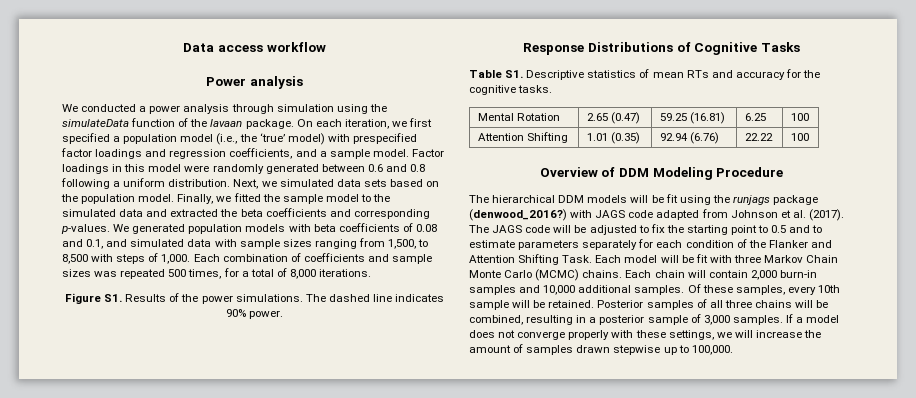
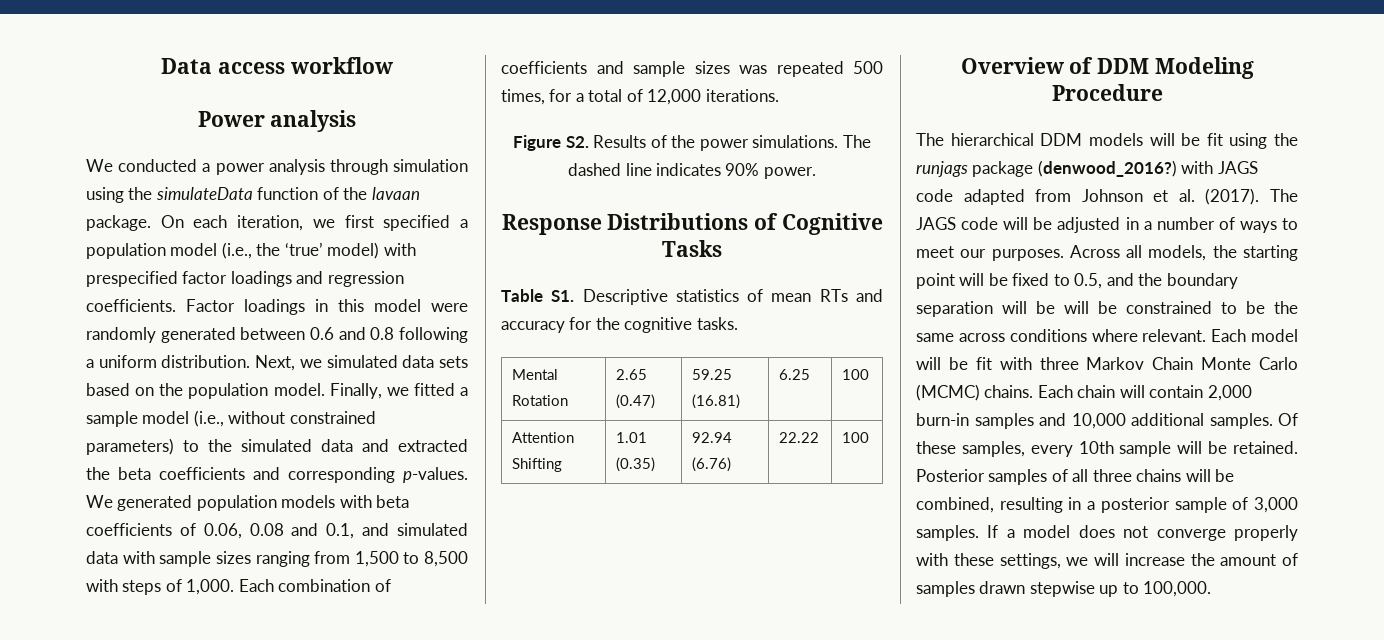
- On each iteration, we first specified a population model (i.e., the ‘true’ model) with prespecified factor loadings and regression coefficients, and a sample model.
+ On each iteration, we first specified a population model (i.e., the ‘true’ model) with prespecified factor loadings and regression coefficients.
- Finally, we fitted the sample model to the simulated data and extracted the beta coefficients and corresponding p-values.
+ Finally, we fitted a sample model (i.e., without constrained parameters) to the simulated data and extracted the beta coefficients and corresponding p-values.
- We generated population models with beta coefficients of 0.08 and 0.1, and simulated data with sample sizes ranging from 1,500, to 8,500 with steps of 1,000.
+ We generated population models with beta coefficients of 0.06, 0.08 and 0.1, and simulated data with sample sizes ranging from 1,500 to 8,500 with steps of 1,000.
- Each combination of coefficients and sample sizes was repeated 500 times, for a total of 8,000 iterations.
+ Each combination of coefficients and sample sizes was repeated 500 times, for a total of 12,000 iterations.
- Figure S1. Results of the power simulations.
+ Figure S2. Results of the power simulations.
- The JAGS code will be adjusted to fix the starting point to 0.5 and to estimate parameters separately for each condition of the Flanker and Attention Shifting Task.
+ The JAGS code will be adjusted in a number of ways to meet our purposes. Across all models, the starting point will be fixed to 0.5, and the boundary separation will be will be constrained to be the same across conditions where relevant.

